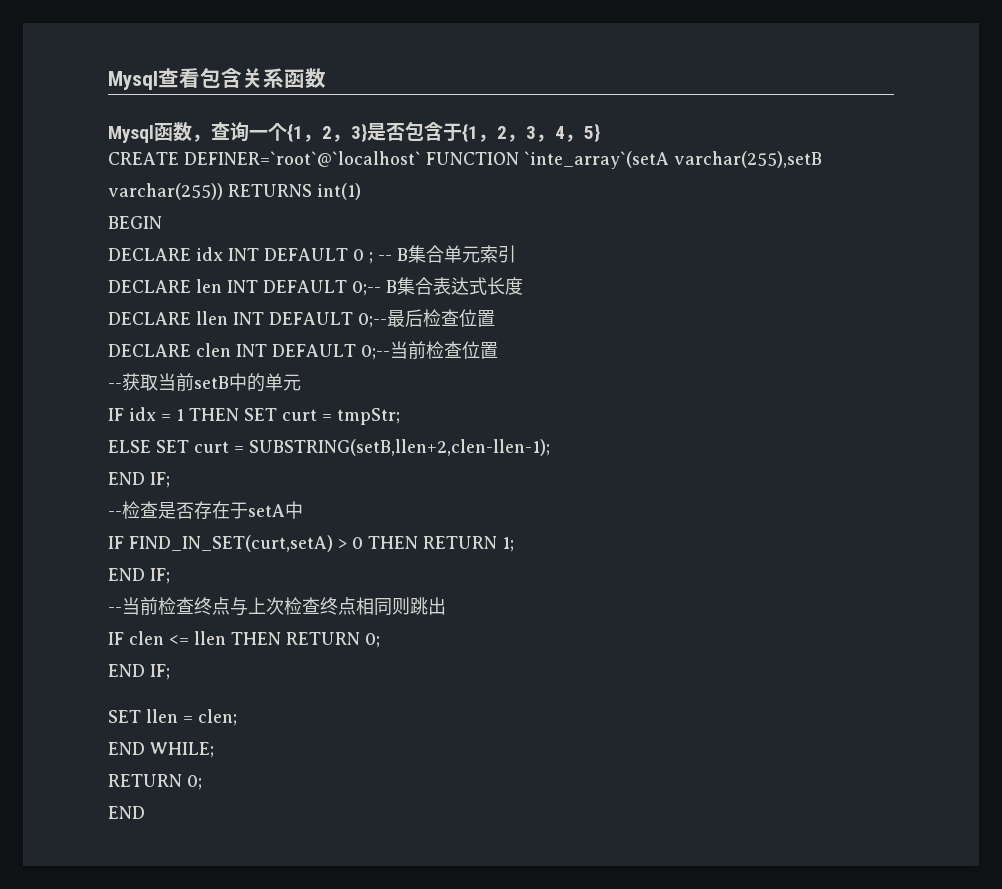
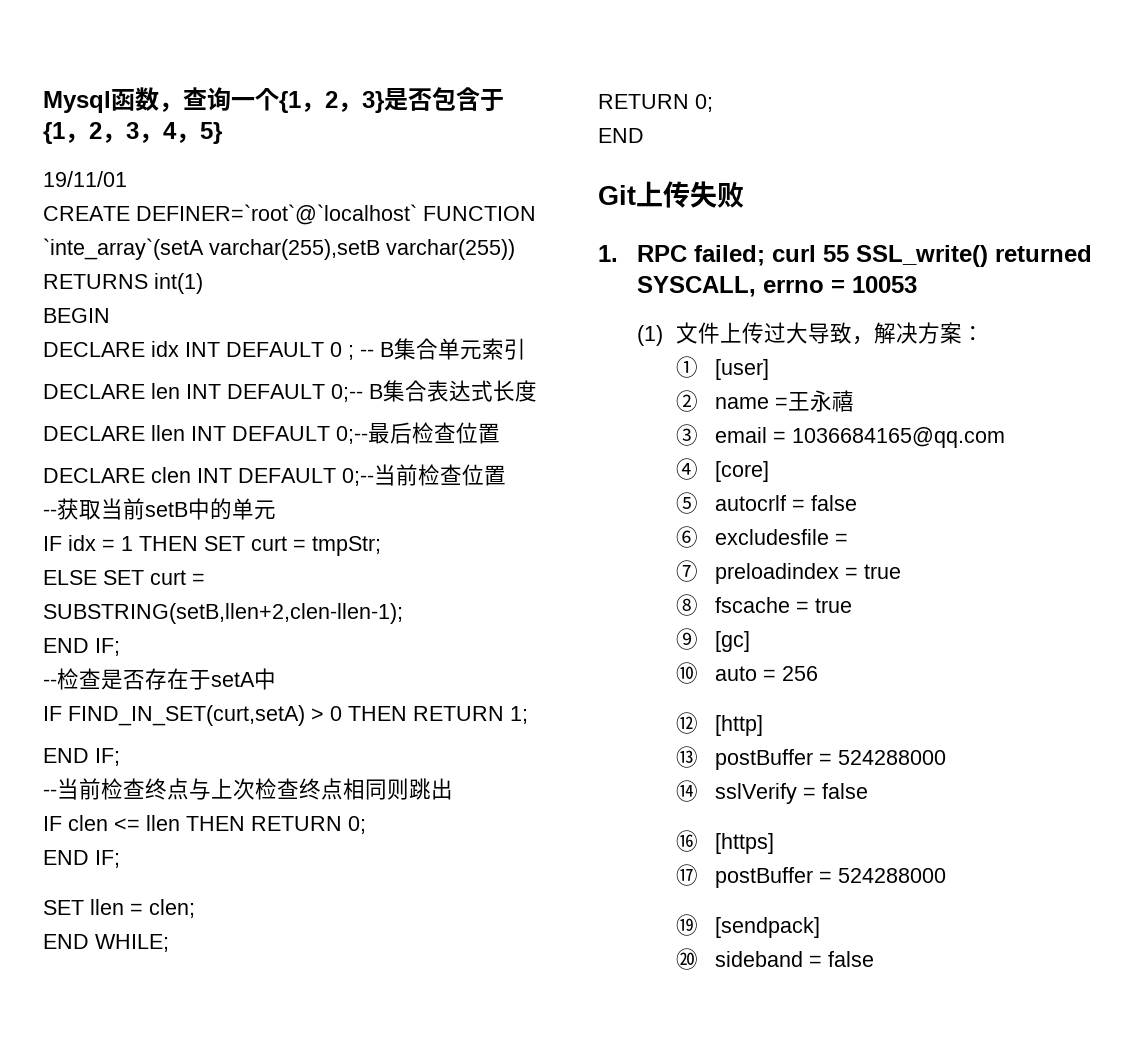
- Mysql查看包含关系函数
+ 19/11/01
+ Git上传失败
+ 1. RPC failed; curl 55 SSL_write() returned SYSCALL, errno = 10053
+ (1)文件上传过大导致，解决方案：
+ ① [user]
+ ② name =王永禧
+ ③ email = 1036684165@qq.com
+ ④ [core]
+ ⑤ autocrlf = false
+ ⑥ excludesfile =
+ ⑦ preloadindex = true
+ ⑧ fscache = true
+ ⑨ [gc]
+ ⑩ auto = 256
+ ⑫ [http]
+ ⑬ postBuffer = 524288000
+ ⑭ sslVerify = false
+ ⑯ [https]
+ ⑰ postBuffer = 524288000
+ ⑲ [sendpack]
+ ⑳ sideband = false

